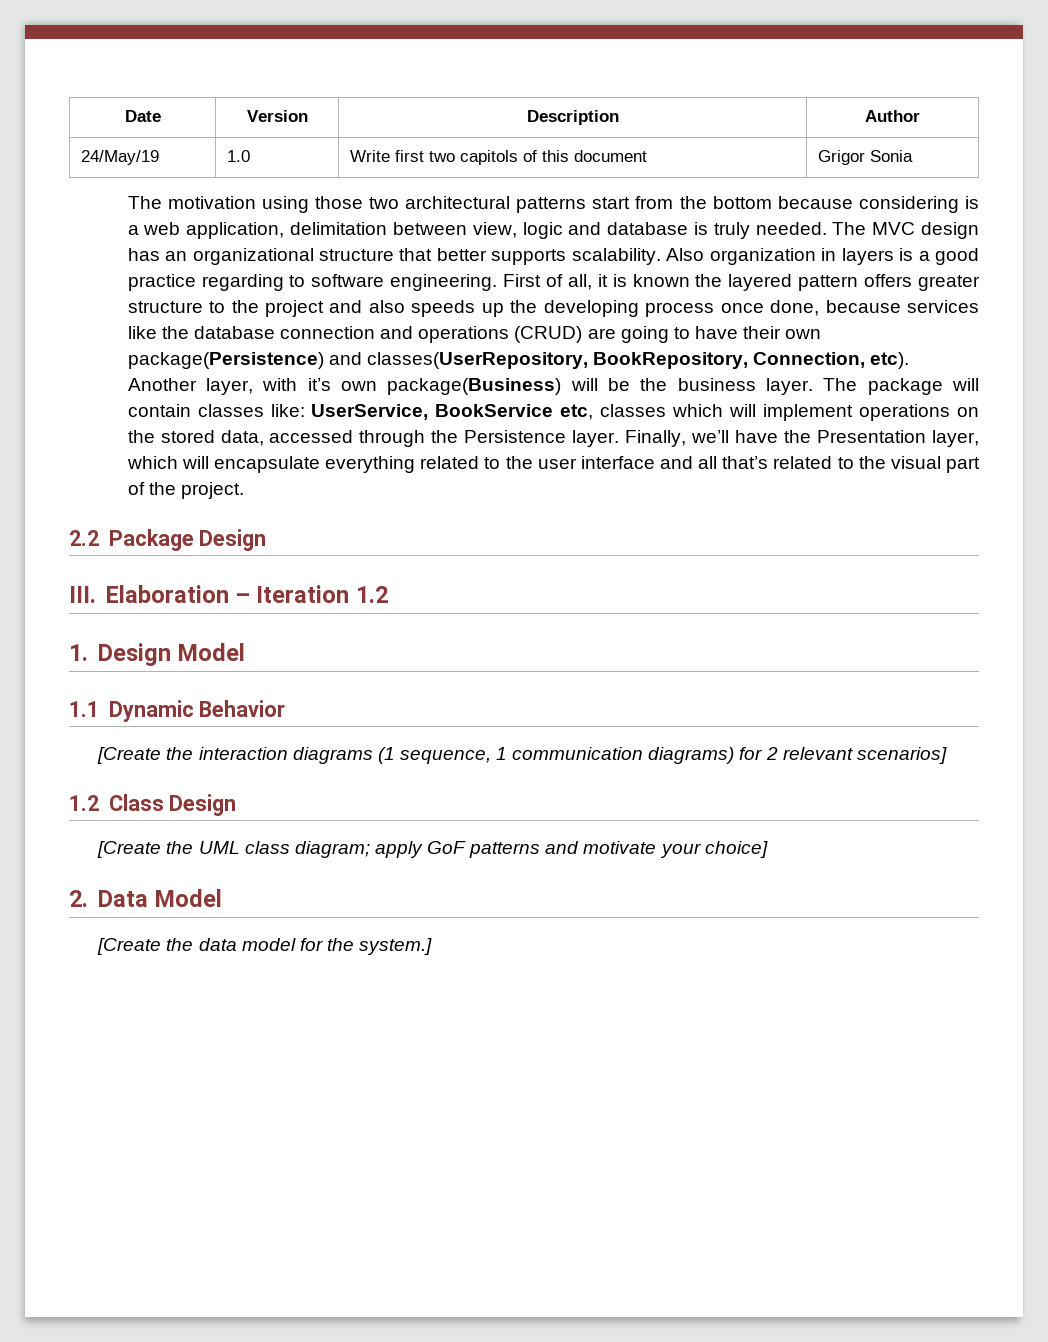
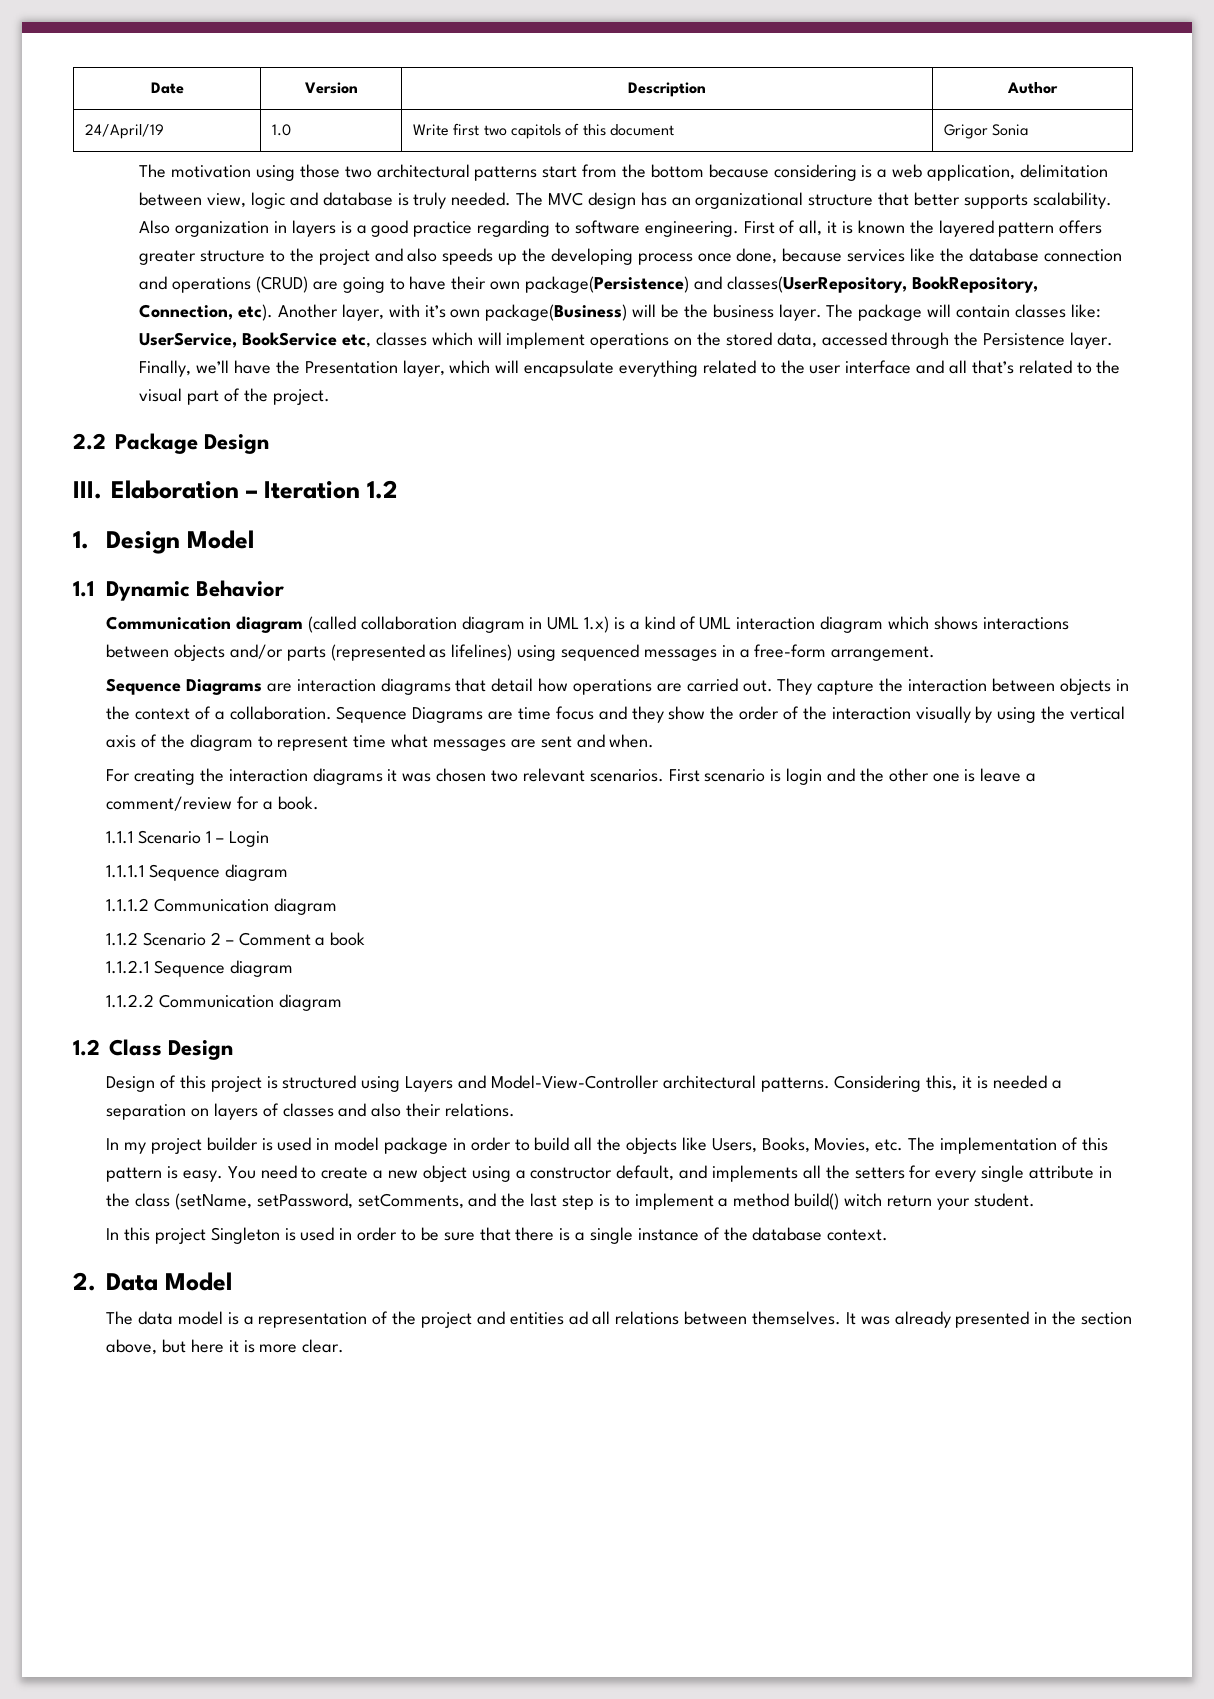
- 24/May/19 | 1.0 | Write first two capitols of this document | Grigor Sonia
+ 24/April/19 | 1.0 | Write first two capitols of this document | Grigor Sonia
- [Create the interaction diagrams (1 sequence, 1 communication diagrams) for 2 relevant scenarios]
+ Communication diagram (called collaboration diagram in UML 1.x) is a kind of UML interaction diagram which shows interactions between objects and/or parts (represented as lifelines) using sequenced messages in a free-form arrangement.
+ Sequence Diagrams are interaction diagrams that detail how operations are carried out. They capture the interaction between objects in the context of a collaboration. Sequence Diagrams are time focus and they show the order of the interaction visually by using the vertical axis of the diagram to represent time what messages are sent and when.
+ For creating the interaction diagrams it was chosen two relevant scenarios. First scenario is login and the other one is leave a comment/review for a book.
+ 1.1.1 Scenario 1 – Login
+ 1.1.1.1 Sequence diagram
+ 1.1.1.2 Communication diagram
+ 1.1.2 Scenario 2 – Comment a book
+ 1.1.2.1 Sequence diagram
+ 1.1.2.2 Communication diagram
  1.2 Class Design
- [Create the UML class diagram; apply GoF patterns and motivate your choice]
+ Design of this project is structured using Layers and Model-View-Controller architectural patterns. Considering this, it is needed a separation on layers of classes and also their relations.
+ In my project builder is used in model package in order to build all the objects like Users, Books, Movies, etc. The implementation of this pattern is easy. You need to create a new object using a constructor default, and implements all the setters for every single attribute in the class (setName, setPassword, setComments, and the last step is to implement a method build() witch return your student.
+ In this project Singleton is used in order to be sure that there is a single instance of the database context.
  2. Data Model
- [Create the data model for the system.]
+ The data model is a representation of the project and entities ad all relations between themselves. It was already presented in the section above, but here it is more clear.

